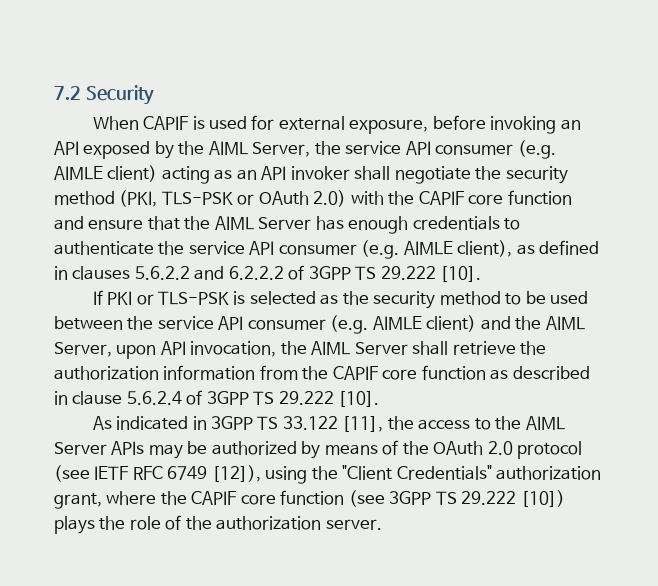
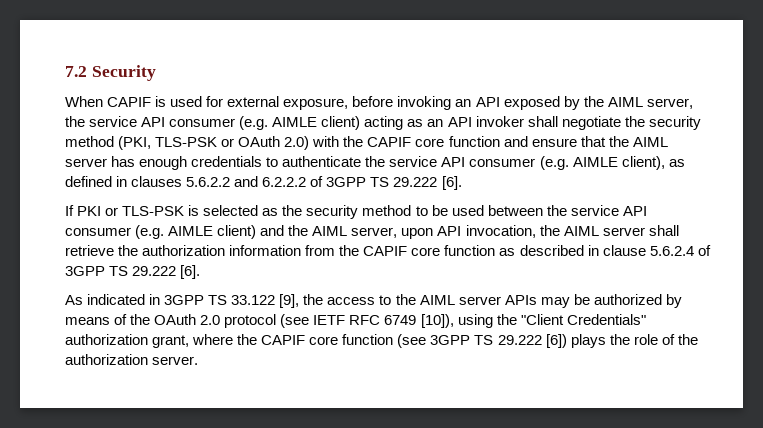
- When CAPIF is used for external exposure, before invoking an API exposed by the AIML Server, the service API consumer (e.g. AIMLE client) acting as an API invoker shall negotiate the security method (PKI, TLS-PSK or OAuth 2.0) with the CAPIF core function and ensure that the AIML Server has enough credentials to authenticate the service API consumer (e.g. AIMLE client), as defined in clauses 5.6.2.2 and 6.2.2.2 of 3GPP TS 29.222 [10].
+ When CAPIF is used for external exposure, before invoking an API exposed by the AIML server, the service API consumer (e.g. AIMLE client) acting as an API invoker shall negotiate the security method (PKI, TLS-PSK or OAuth 2.0) with the CAPIF core function and ensure that the AIML server has enough credentials to authenticate the service API consumer (e.g. AIMLE client), as defined in clauses 5.6.2.2 and 6.2.2.2 of 3GPP TS 29.222 [6].
- If PKI or TLS-PSK is selected as the security method to be used between the service API consumer (e.g. AIMLE client) and the AIML Server, upon API invocation, the AIML Server shall retrieve the authorization information from the CAPIF core function as described in clause 5.6.2.4 of 3GPP TS 29.222 [10].
+ If PKI or TLS-PSK is selected as the security method to be used between the service API consumer (e.g. AIMLE client) and the AIML server, upon API invocation, the AIML server shall retrieve the authorization information from the CAPIF core function as described in clause 5.6.2.4 of 3GPP TS 29.222 [6].
- As indicated in 3GPP TS 33.122 [11], the access to the AIML Server APIs may be authorized by means of the OAuth 2.0 protocol (see IETF RFC 6749 [12]), using the "Client Credentials" authorization grant, where the CAPIF core function (see 3GPP TS 29.222 [10]) plays the role of the authorization server.
+ As indicated in 3GPP TS 33.122 [9], the access to the AIML server APIs may be authorized by means of the OAuth 2.0 protocol (see IETF RFC 6749 [10]), using the "Client Credentials" authorization grant, where the CAPIF core function (see 3GPP TS 29.222 [6]) plays the role of the authorization server.

